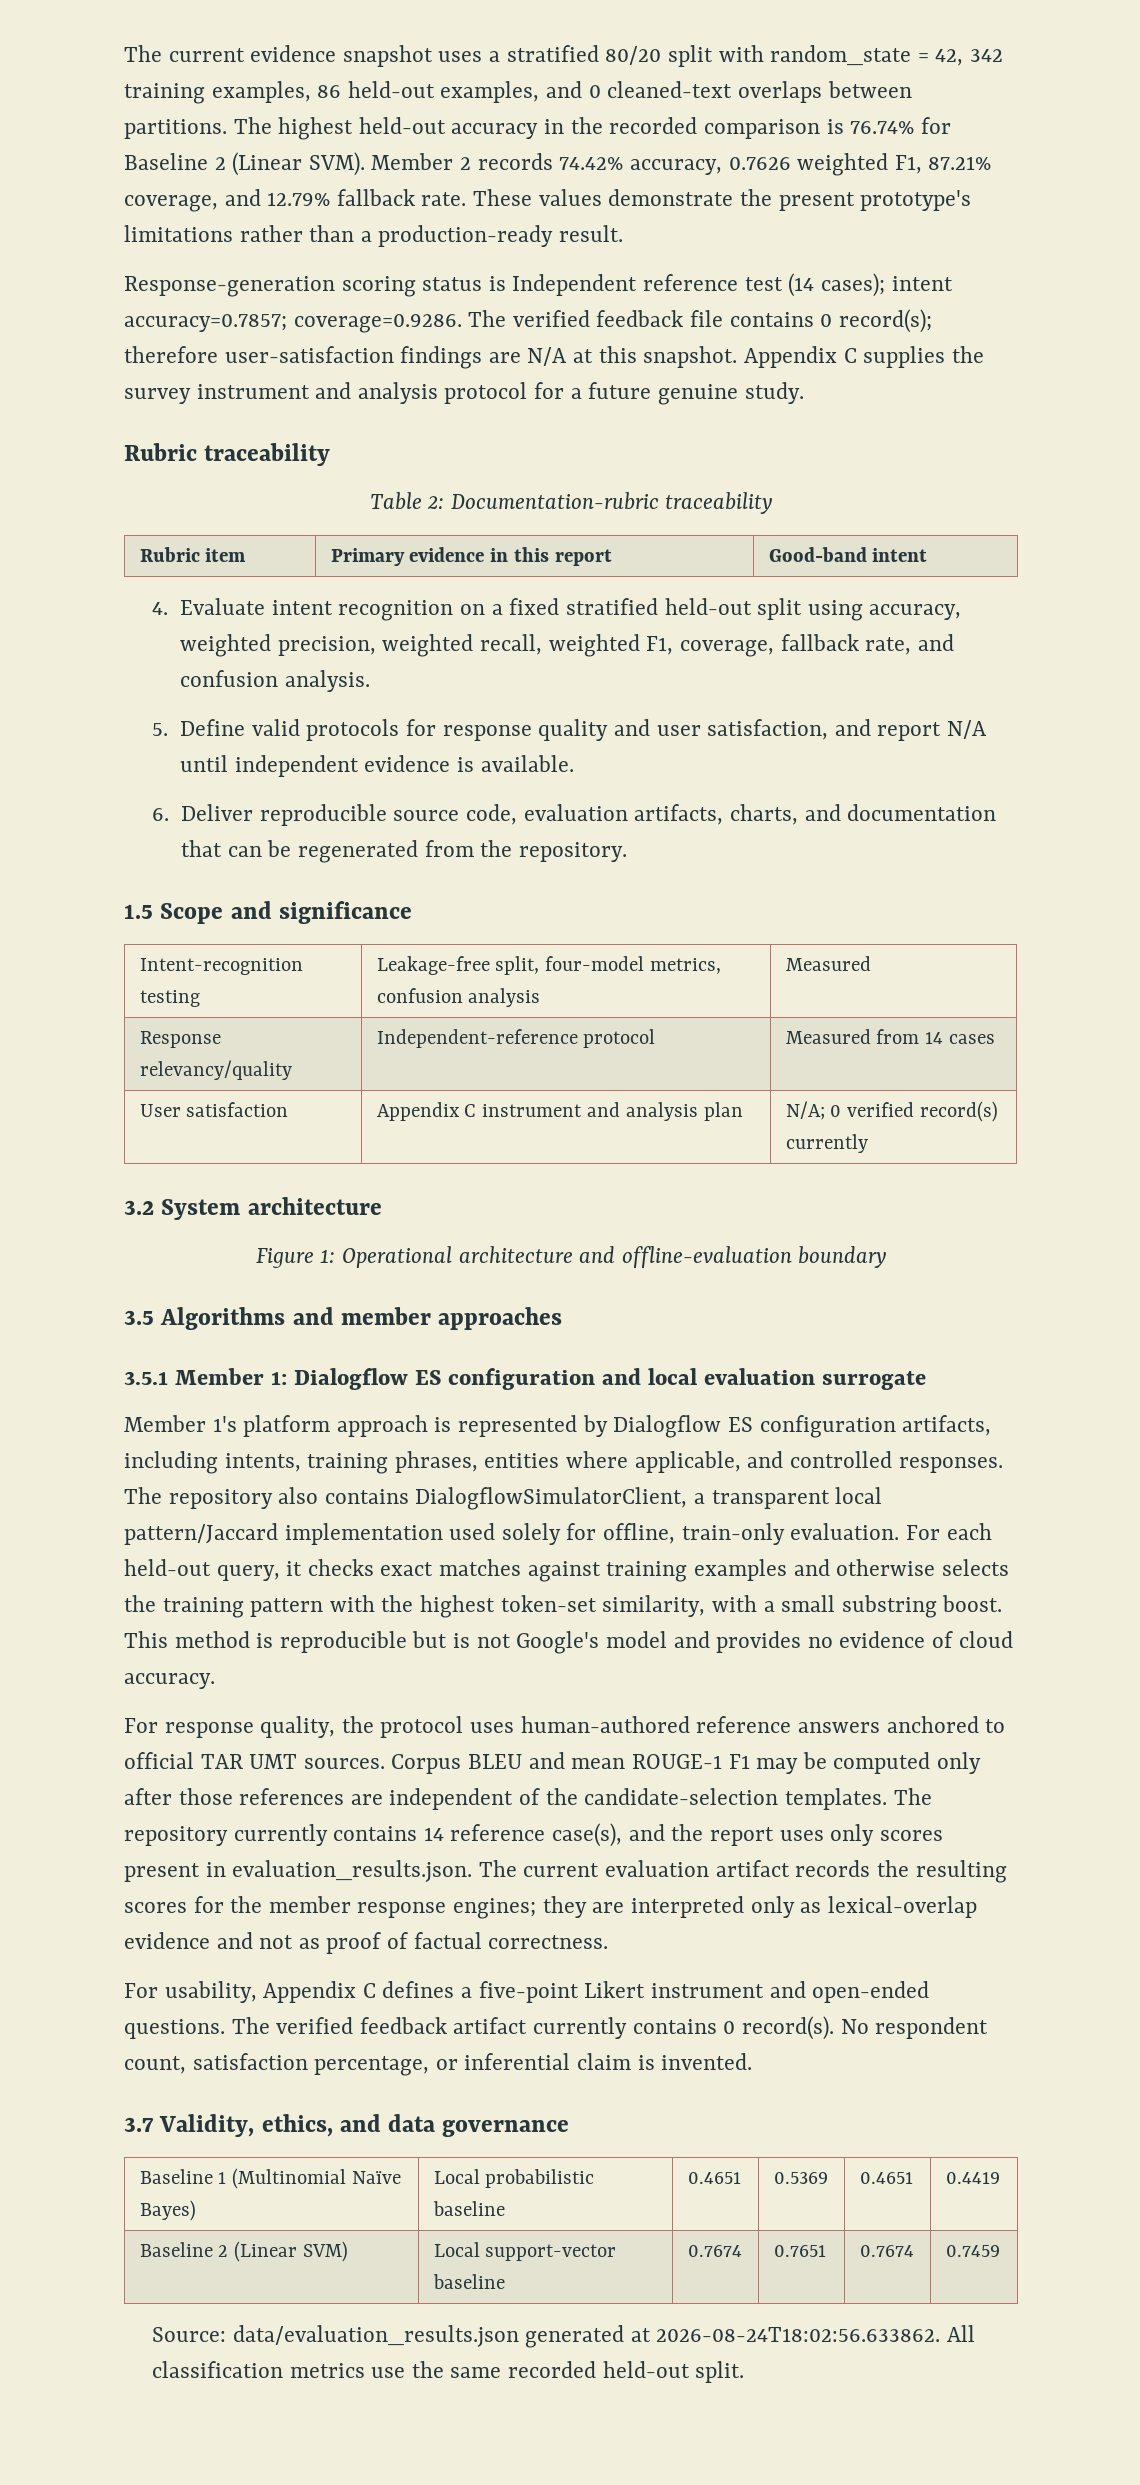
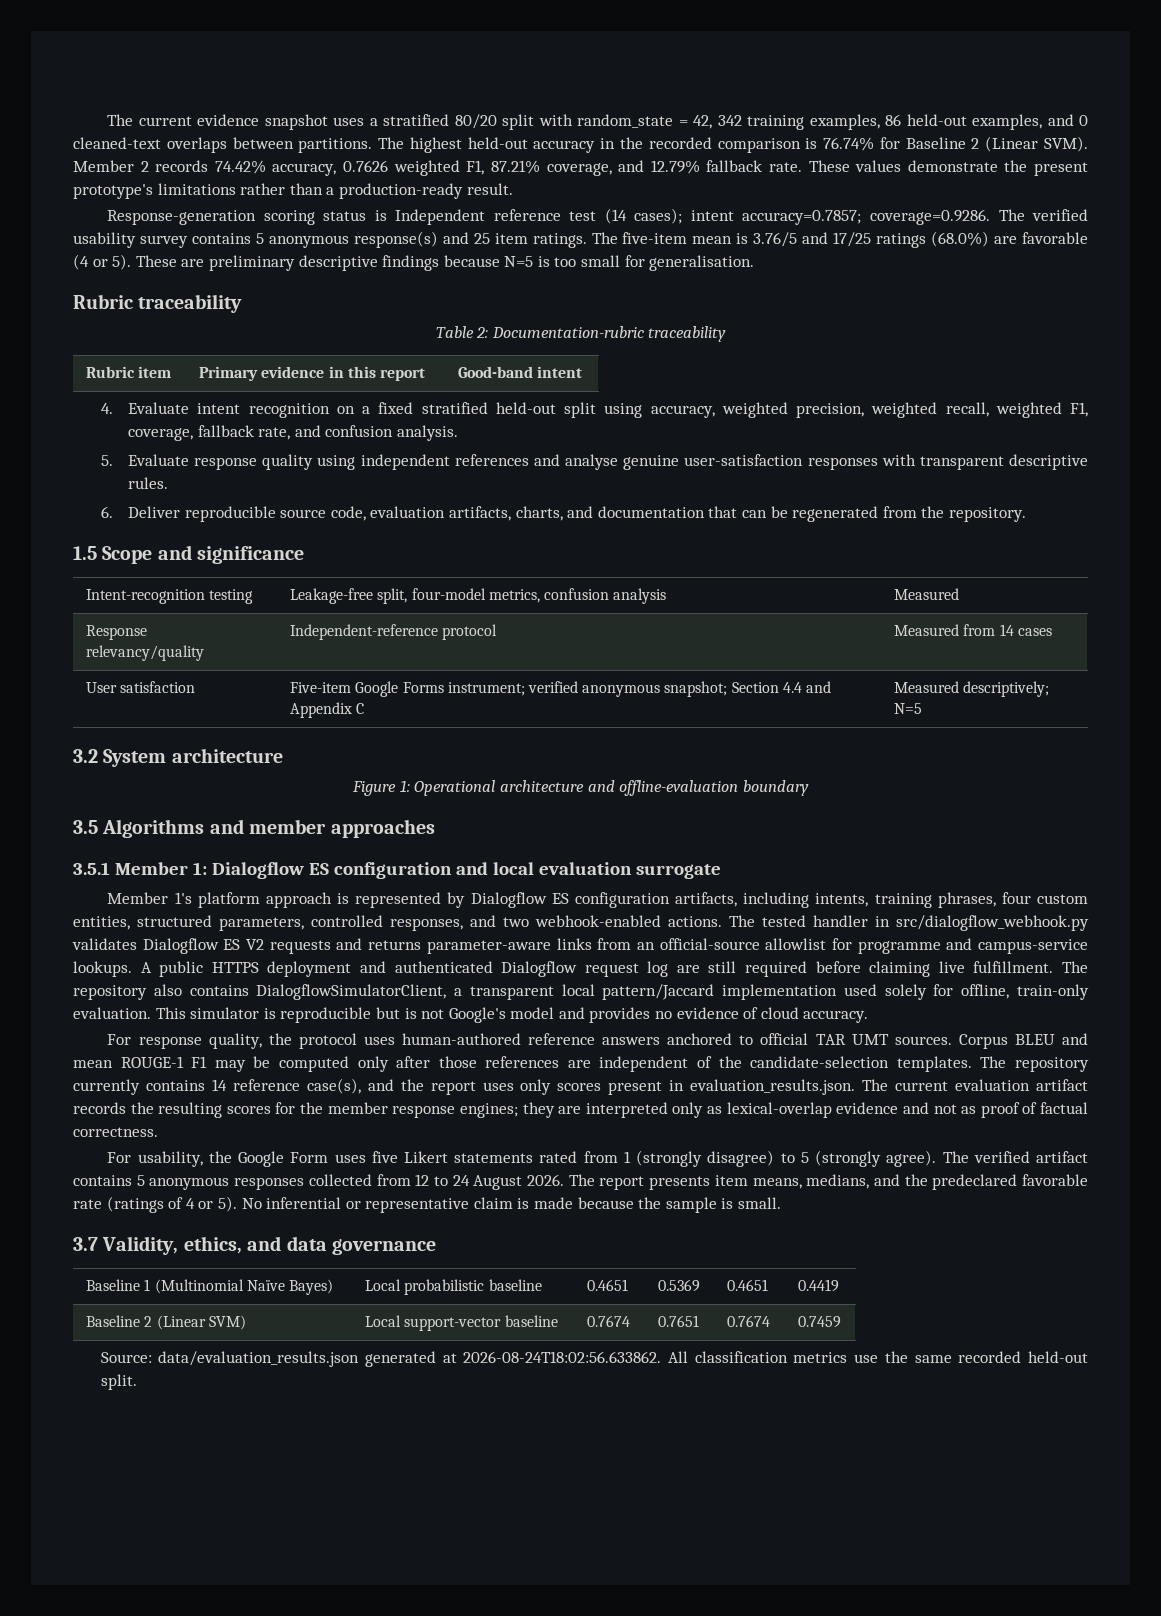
- Response-generation scoring status is Independent reference test (14 cases); intent accuracy=0.7857; coverage=0.9286. The verified feedback file contains 0 record(s); therefore user-satisfaction findings are N/A at this snapshot. Appendix C supplies the survey instrument and analysis protocol for a future genuine study.
+ Response-generation scoring status is Independent reference test (14 cases); intent accuracy=0.7857; coverage=0.9286. The verified usability survey contains 5 anonymous response(s) and 25 item ratings. The five-item mean is 3.76/5 and 17/25 ratings (68.0%) are favorable (4 or 5). These are preliminary descriptive findings because N=5 is too small for generalisation.
- 5. Define valid protocols for response quality and user satisfaction, and report N/A until independent evidence is available.
+ 5. Evaluate response quality using independent references and analyse genuine user-satisfaction responses with transparent descriptive rules.
- User satisfaction | Appendix C instrument and analysis plan | N/A; 0 verified record(s) currently
+ User satisfaction | Five-item Google Forms instrument; verified anonymous snapshot; Section 4.4 and Appendix C | Measured descriptively; N=5
- Member 1's platform approach is represented by Dialogflow ES configuration artifacts, including intents, training phrases, entities where applicable, and controlled responses.
+ Member 1's platform approach is represented by Dialogflow ES configuration artifacts, including intents, training phrases, four custom entities, structured parameters, controlled responses, and two webhook-enabled actions. The tested handler in src/dialogflow_webhook.py validates Dialogflow ES V2 requests and returns parameter-aware links from an official-source allowlist for programme and campus-service lookups. A public HTTPS deployment and authenticated Dialogflow request log are still required before claiming live fulfillment.
- For each held-out query, it checks exact matches against training examples and otherwise selects the training pattern with the highest token-set similarity, with a small substring boost. This method is reproducible but is not Google's model and provides no evidence of cloud accuracy.
+ This simulator is reproducible but is not Google's model and provides no evidence of cloud accuracy.
- For usability, Appendix C defines a five-point Likert instrument and open-ended questions. The verified feedback artifact currently contains 0 record(s). No respondent count, satisfaction percentage, or inferential claim is invented.
+ For usability, the Google Form uses five Likert statements rated from 1 (strongly disagree) to 5 (strongly agree). The verified artifact contains 5 anonymous responses collected from 12 to 24 August 2026. The report presents item means, medians, and the predeclared favorable rate (ratings of 4 or 5). No inferential or representative claim is made because the sample is small.

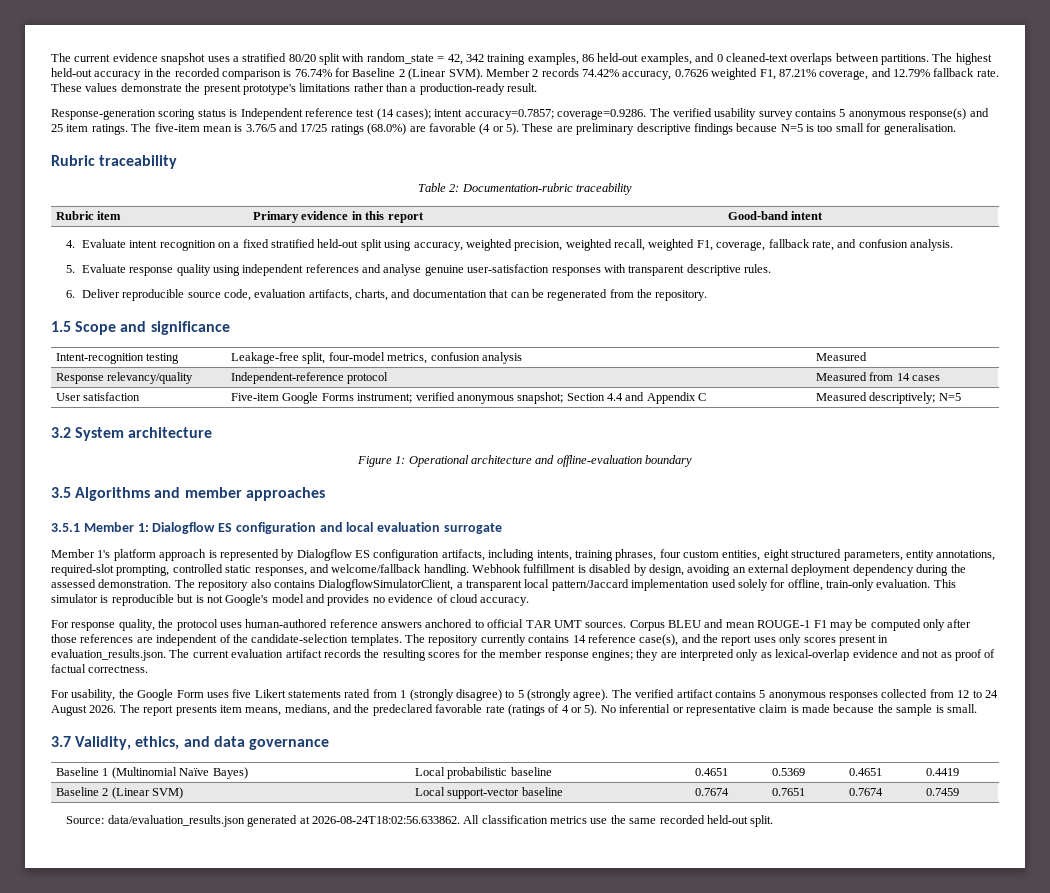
- Member 1's platform approach is represented by Dialogflow ES configuration artifacts, including intents, training phrases, four custom entities, structured parameters, controlled responses, and two webhook-enabled actions. The tested handler in src/dialogflow_webhook.py validates Dialogflow ES V2 requests and returns parameter-aware links from an official-source allowlist for programme and campus-service lookups. A public HTTPS deployment and authenticated Dialogflow request log are still required before claiming live fulfillment.
+ Member 1's platform approach is represented by Dialogflow ES configuration artifacts, including intents, training phrases, four custom entities, eight structured parameters, entity annotations, required-slot prompting, controlled static responses, and welcome/fallback handling. Webhook fulfillment is disabled by design, avoiding an external deployment dependency during the assessed demonstration.

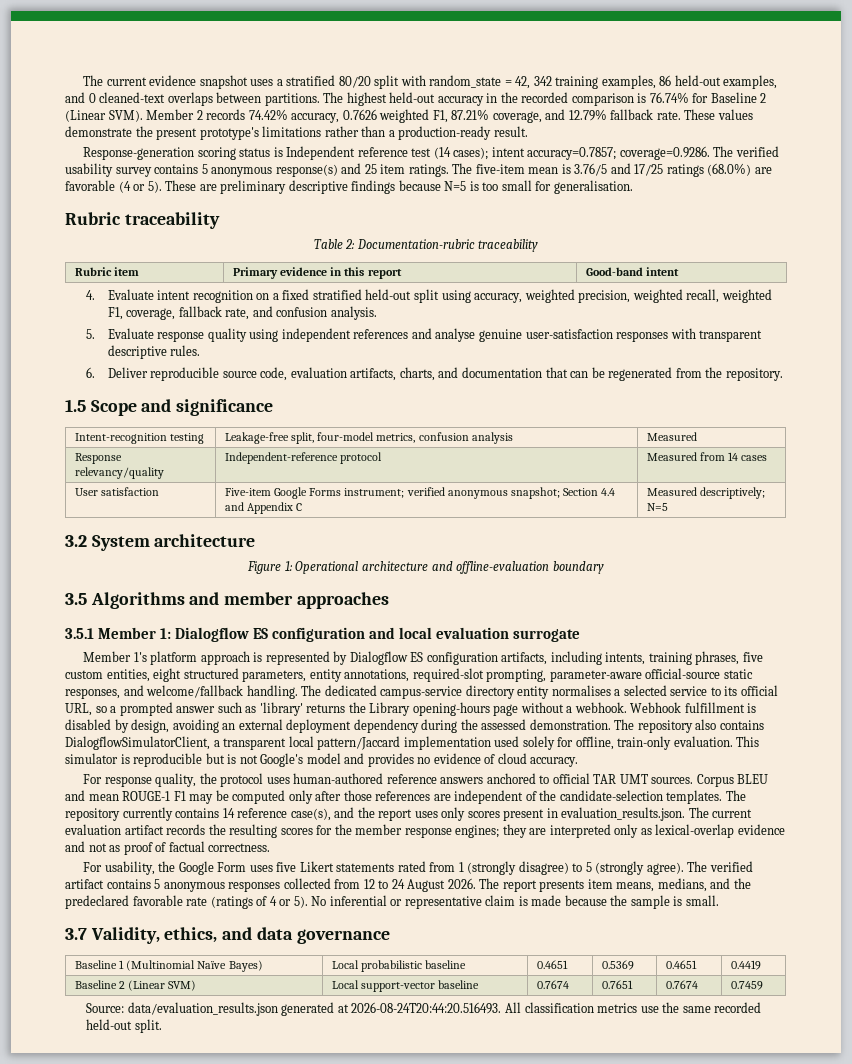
- Member 1's platform approach is represented by Dialogflow ES configuration artifacts, including intents, training phrases, four custom entities, eight structured parameters, entity annotations, required-slot prompting, controlled static responses, and welcome/fallback handling.
+ Member 1's platform approach is represented by Dialogflow ES configuration artifacts, including intents, training phrases, five custom entities, eight structured parameters, entity annotations, required-slot prompting, parameter-aware official-source static responses, and welcome/fallback handling.
+ The dedicated campus-service directory entity normalises a selected service to its official URL, so a prompted answer such as 'library' returns the Library opening-hours page without a webhook.
- Source: data/evaluation_results.json generated at 2026-08-24T18:02:56.633862. All classification metrics use the same recorded held-out split.
+ Source: data/evaluation_results.json generated at 2026-08-24T20:44:20.516493. All classification metrics use the same recorded held-out split.

